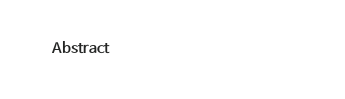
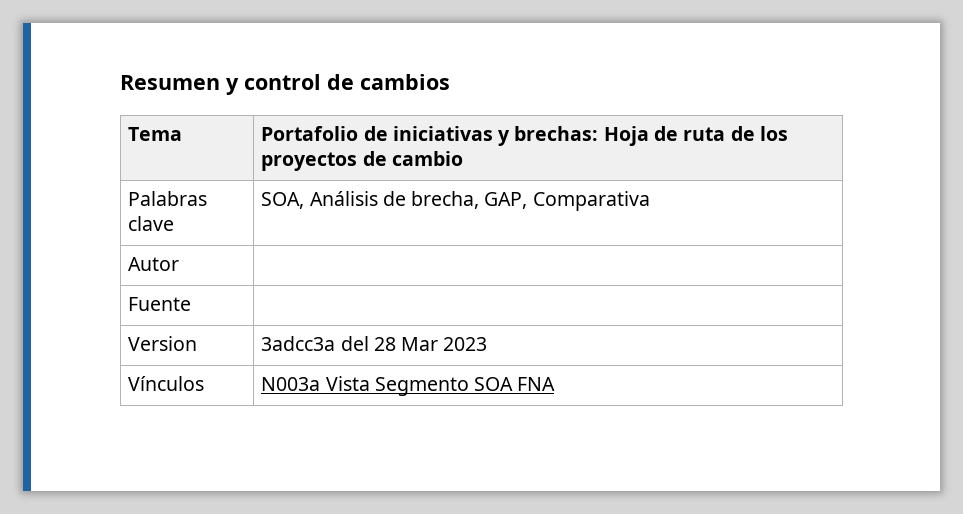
- Abstract
+ Resumen y control de cambios
+ Tema | Portafolio de iniciativas y brechas: Hoja de ruta de los proyectos de cambio
+ Palabras clave | SOA, Análisis de brecha, GAP, Comparativa
+ Autor |
+ Fuente |
+ Version | 3adcc3a del 28 Mar 2023
+ Vínculos | N003a Vista Segmento SOA FNA

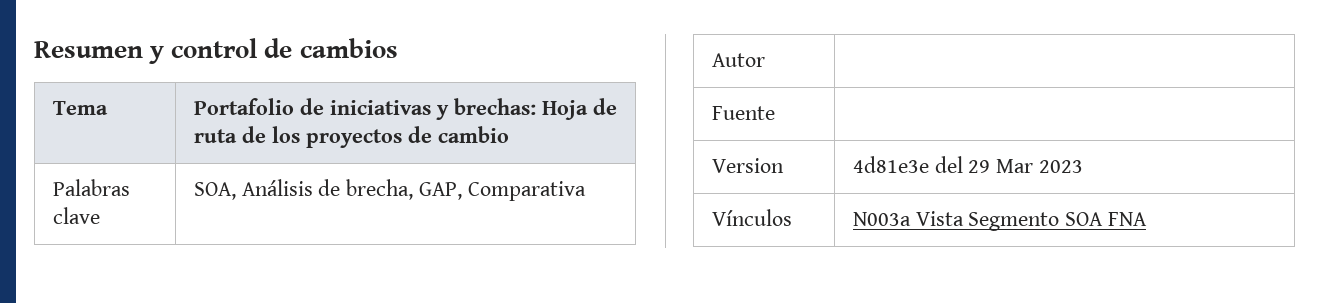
- Version | 3adcc3a del 28 Mar 2023
+ Version | 4d81e3e del 29 Mar 2023

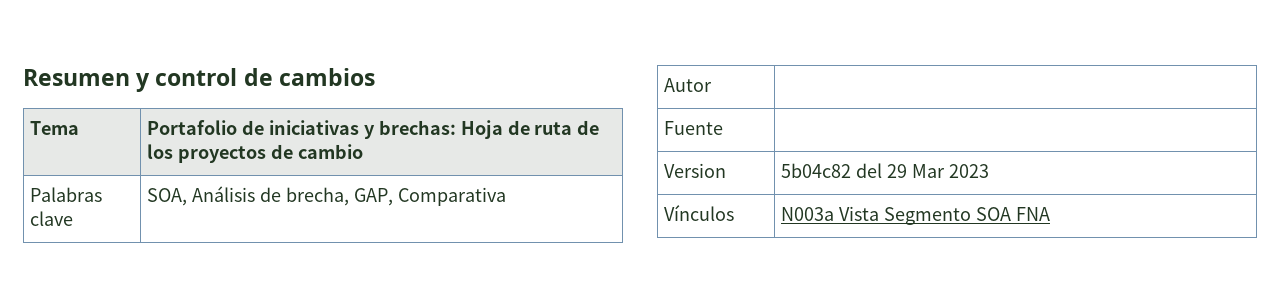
- Version | 4d81e3e del 29 Mar 2023
+ Version | 5b04c82 del 29 Mar 2023

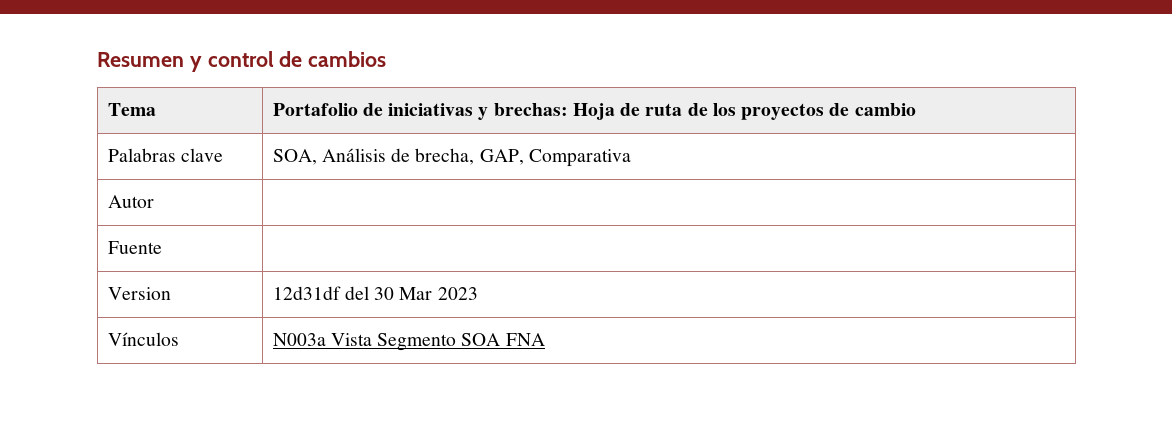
- Version | 5b04c82 del 29 Mar 2023
+ Version | 12d31df del 30 Mar 2023

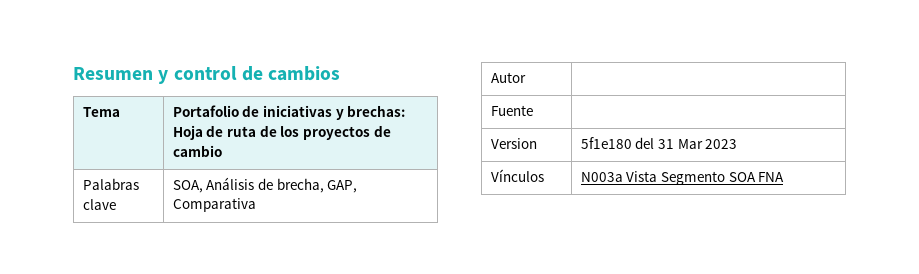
- Version | 12d31df del 30 Mar 2023
+ Version | 5f1e180 del 31 Mar 2023

